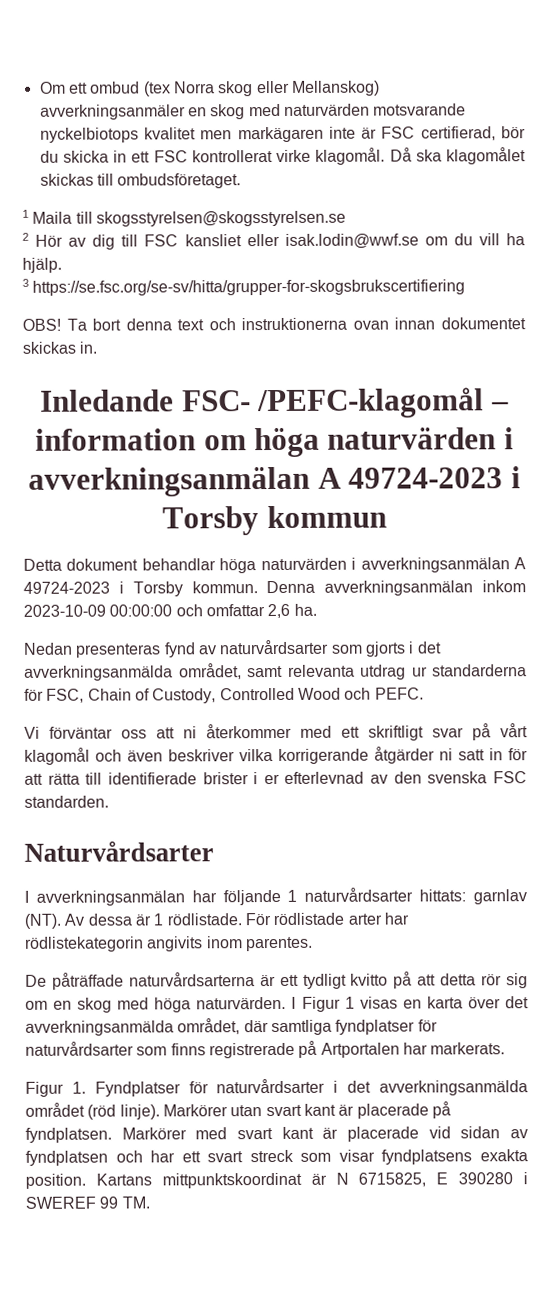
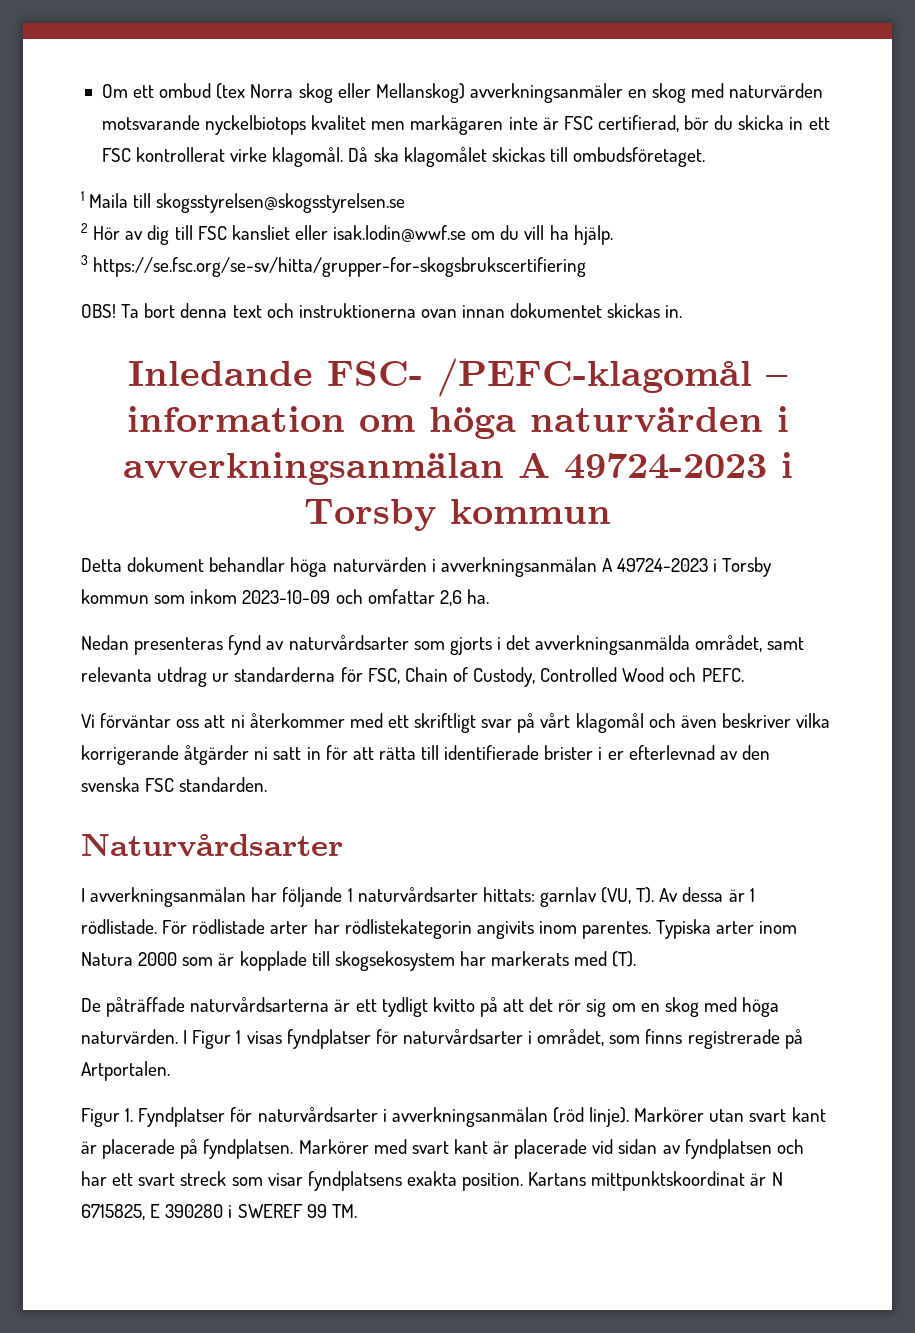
- Detta dokument behandlar höga naturvärden i avverkningsanmälan A 49724-2023 i Torsby kommun. Denna avverkningsanmälan inkom 2023-10-09 00:00:00 och omfattar 2,6 ha.
+ Detta dokument behandlar höga naturvärden i avverkningsanmälan A 49724-2023 i Torsby kommun som inkom 2023-10-09 och omfattar 2,6 ha.
- I avverkningsanmälan har följande 1 naturvårdsarter hittats: garnlav (NT). Av dessa är 1 rödlistade.
+ I avverkningsanmälan har följande 1 naturvårdsarter hittats: garnlav (VU, T). Av dessa är 1 rödlistade.
+ Typiska arter inom Natura 2000 som är kopplade till skogsekosystem har markerats med (T).
- De påträffade naturvårdsarterna är ett tydligt kvitto på att detta rör sig om en skog med höga naturvärden.
+ De påträffade naturvårdsarterna är ett tydligt kvitto på att det rör sig om en skog med höga naturvärden.
- I Figur 1 visas en karta över det avverkningsanmälda området, där samtliga fyndplatser för naturvårdsarter som finns registrerade på Artportalen har markerats.
+ I Figur 1 visas fyndplatser för naturvårdsarter i området, som finns registrerade på Artportalen.
- Figur 1. Fyndplatser för naturvårdsarter i det avverkningsanmälda området (röd linje).
+ Figur 1. Fyndplatser för naturvårdsarter i avverkningsanmälan (röd linje).

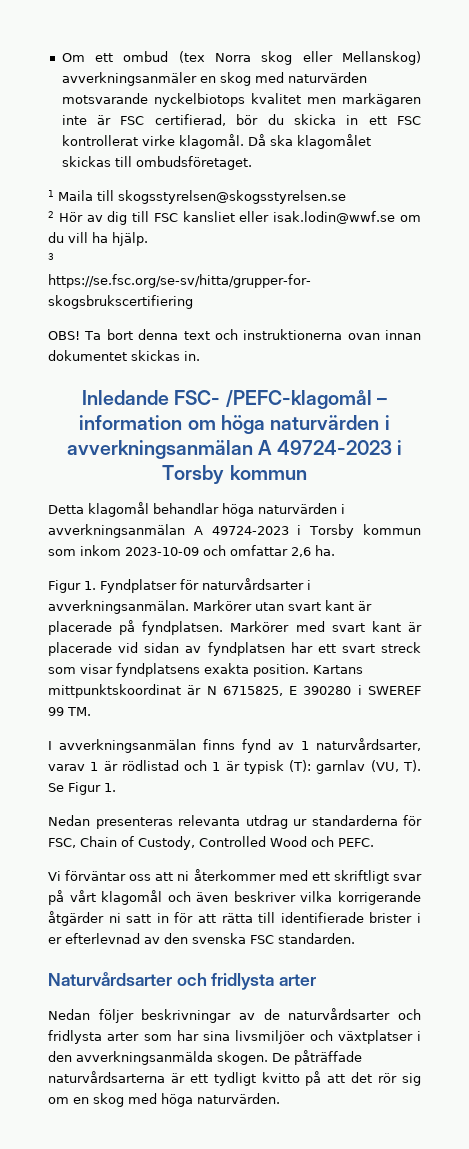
- Detta dokument behandlar höga naturvärden i avverkningsanmälan A 49724-2023 i Torsby kommun som inkom 2023-10-09 och omfattar 2,6 ha.
+ Detta klagomål behandlar höga naturvärden i avverkningsanmälan A 49724-2023 i Torsby kommun som inkom 2023-10-09 och omfattar 2,6 ha.
- Nedan presenteras fynd av naturvårdsarter som gjorts i det avverkningsanmälda området, samt relevanta utdrag ur standarderna för FSC, Chain of Custody, Controlled Wood och PEFC.
+ Figur 1. Fyndplatser för naturvårdsarter i avverkningsanmälan. Markörer utan svart kant är placerade på fyndplatsen. Markörer med svart kant är placerade vid sidan av fyndplatsen har ett svart streck som visar fyndplatsens exakta position. Kartans mittpunktskoordinat är N 6715825, E 390280 i SWEREF 99 TM.
+ I avverkningsanmälan finns fynd av 1 naturvårdsarter, varav 1 är rödlistad och 1 är typisk (T): garnlav (VU, T). Se Figur 1.
+ Nedan presenteras relevanta utdrag ur standarderna för FSC, Chain of Custody, Controlled Wood och PEFC.
- Naturvårdsarter
- I avverkningsanmälan har följande 1 naturvårdsarter hittats: garnlav (VU, T). Av dessa är 1 rödlistade. För rödlistade arter har rödlistekategorin angivits inom parentes. Typiska arter inom Natura 2000 som är kopplade till skogsekosystem har markerats med (T).
- De påträffade naturvårdsarterna är ett tydligt kvitto på att det rör sig om en skog med höga naturvärden. I Figur 1 visas fyndplatser för naturvårdsarter i området, som finns registrerade på Artportalen.
- Figur 1. Fyndplatser för naturvårdsarter i avverkningsanmälan (röd linje). Markörer utan svart kant är placerade på fyndplatsen. Markörer med svart kant är placerade vid sidan av fyndplatsen och har ett svart streck som visar fyndplatsens exakta position. Kartans mittpunktskoordinat är N 6715825, E 390280 i SWEREF 99 TM.
+ Naturvårdsarter och fridlysta arter
+ Nedan följer beskrivningar av de naturvårdsarter och fridlysta arter som har sina livsmiljöer och växtplatser i den avverkningsanmälda skogen. De påträffade naturvårdsarterna är ett tydligt kvitto på att det rör sig om en skog med höga naturvärden.

